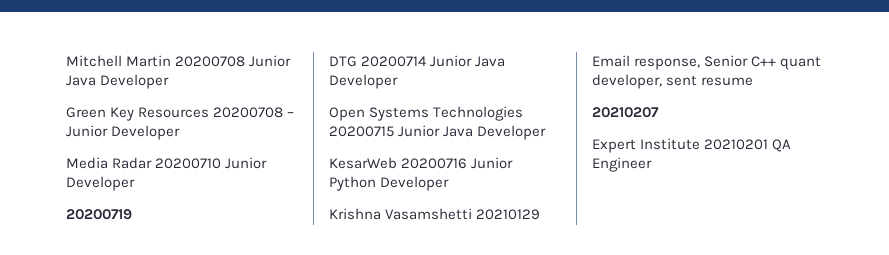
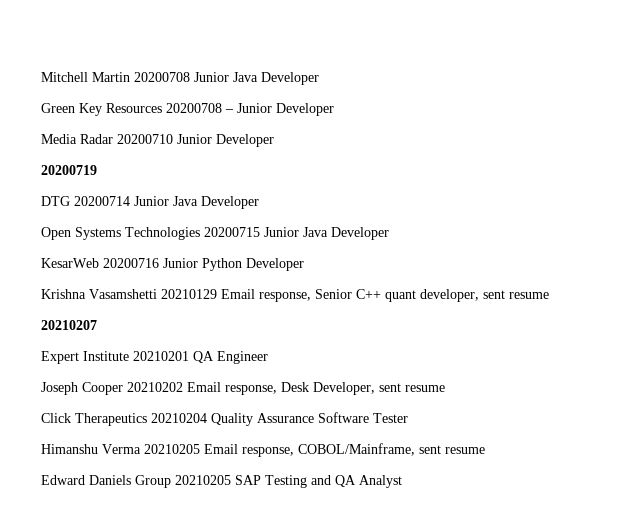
+ Joseph Cooper 20210202 Email response, Desk Developer, sent resume
+ Click Therapeutics 20210204 Quality Assurance Software Tester
+ Himanshu Verma 20210205 Email response, COBOL/Mainframe, sent resume
+ Edward Daniels Group 20210205 SAP Testing and QA Analyst

